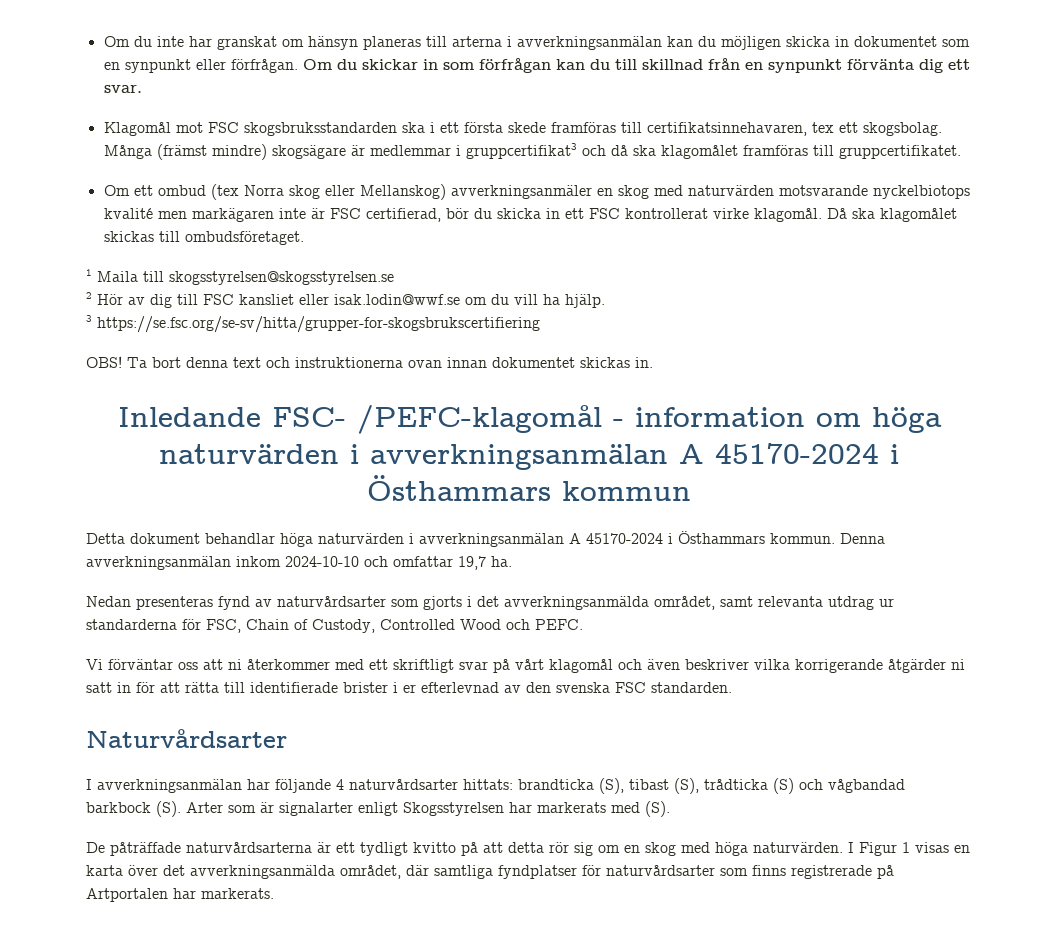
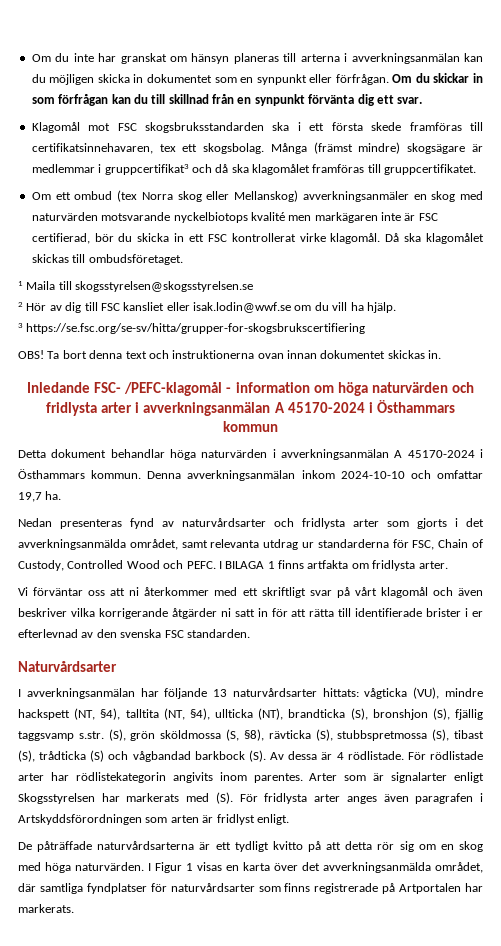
- Inledande FSC- /PEFC-klagomål - information om höga naturvärden i avverkningsanmälan A 45170-2024 i Östhammars kommun
+ Inledande FSC- /PEFC-klagomål - information om höga naturvärden och fridlysta arter i avverkningsanmälan A 45170-2024 i Östhammars kommun
- Nedan presenteras fynd av naturvårdsarter som gjorts i det avverkningsanmälda området, samt relevanta utdrag ur standarderna för FSC, Chain of Custody, Controlled Wood och PEFC.
+ Nedan presenteras fynd av naturvårdsarter och fridlysta arter som gjorts i det avverkningsanmälda området, samt relevanta utdrag ur standarderna för FSC, Chain of Custody, Controlled Wood och PEFC. I BILAGA 1 finns artfakta om fridlysta arter.
- I avverkningsanmälan har följande 4 naturvårdsarter hittats: brandticka (S), tibast (S), trådticka (S) och vågbandad barkbock (S). Arter som är signalarter enligt Skogsstyrelsen har markerats med (S).
+ I avverkningsanmälan har följande 13 naturvårdsarter hittats: vågticka (VU), mindre hackspett (NT, §4), talltita (NT, §4), ullticka (NT), brandticka (S), bronshjon (S), fjällig taggsvamp s.str. (S), grön sköldmossa (S, §8), rävticka (S), stubbspretmossa (S), tibast (S), trådticka (S) och vågbandad barkbock (S). Av dessa är 4 rödlistade. För rödlistade arter har rödlistekategorin angivits inom parentes. Arter som är signalarter enligt Skogsstyrelsen har markerats med (S). För fridlysta arter anges även paragrafen i Artskyddsförordningen som arten är fridlyst enligt.

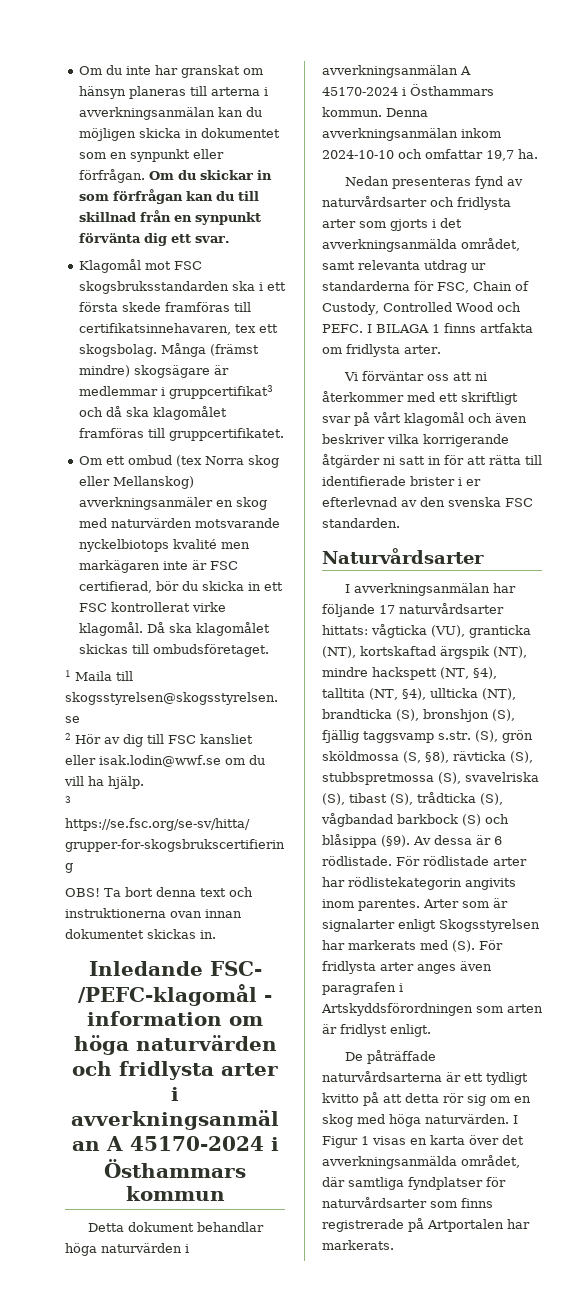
- I avverkningsanmälan har följande 13 naturvårdsarter hittats: vågticka (VU), mindre hackspett (NT, §4), talltita (NT, §4), ullticka (NT), brandticka (S), bronshjon (S), fjällig taggsvamp s.str. (S), grön sköldmossa (S, §8), rävticka (S), stubbspretmossa (S), tibast (S), trådticka (S) och vågbandad barkbock (S). Av dessa är 4 rödlistade.
+ I avverkningsanmälan har följande 17 naturvårdsarter hittats: vågticka (VU), granticka (NT), kortskaftad ärgspik (NT), mindre hackspett (NT, §4), talltita (NT, §4), ullticka (NT), brandticka (S), bronshjon (S), fjällig taggsvamp s.str. (S), grön sköldmossa (S, §8), rävticka (S), stubbspretmossa (S), svavelriska (S), tibast (S), trådticka (S), vågbandad barkbock (S) och blåsippa (§9). Av dessa är 6 rödlistade.

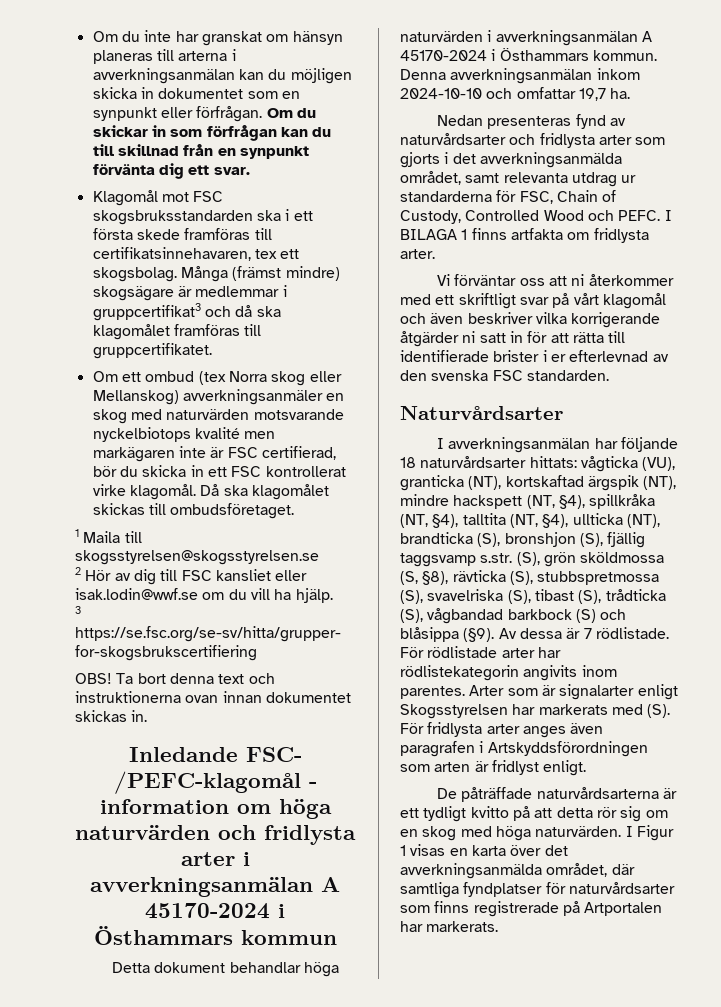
- I avverkningsanmälan har följande 17 naturvårdsarter hittats: vågticka (VU), granticka (NT), kortskaftad ärgspik (NT), mindre hackspett (NT, §4), talltita (NT, §4), ullticka (NT), brandticka (S), bronshjon (S), fjällig taggsvamp s.str. (S), grön sköldmossa (S, §8), rävticka (S), stubbspretmossa (S), svavelriska (S), tibast (S), trådticka (S), vågbandad barkbock (S) och blåsippa (§9).
+ I avverkningsanmälan har följande 18 naturvårdsarter hittats: vågticka (VU), granticka (NT), kortskaftad ärgspik (NT), mindre hackspett (NT, §4), spillkråka (NT, §4), talltita (NT, §4), ullticka (NT), brandticka (S), bronshjon (S), fjällig taggsvamp s.str. (S), grön sköldmossa (S, §8), rävticka (S), stubbspretmossa (S), svavelriska (S), tibast (S), trådticka (S), vågbandad barkbock (S) och blåsippa (§9).
- Av dessa är 6 rödlistade.
+ Av dessa är 7 rödlistade.

